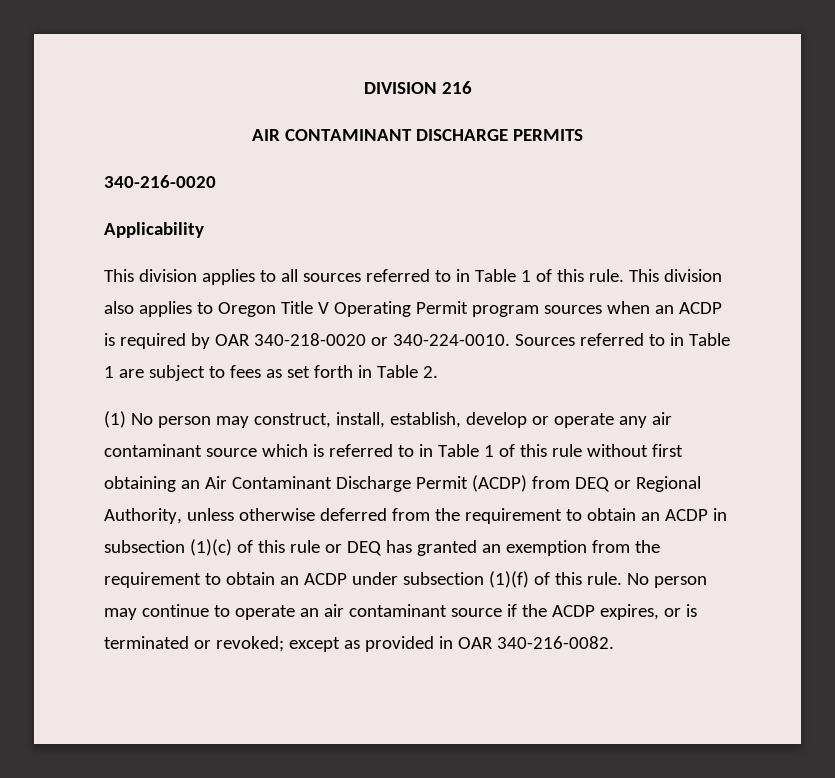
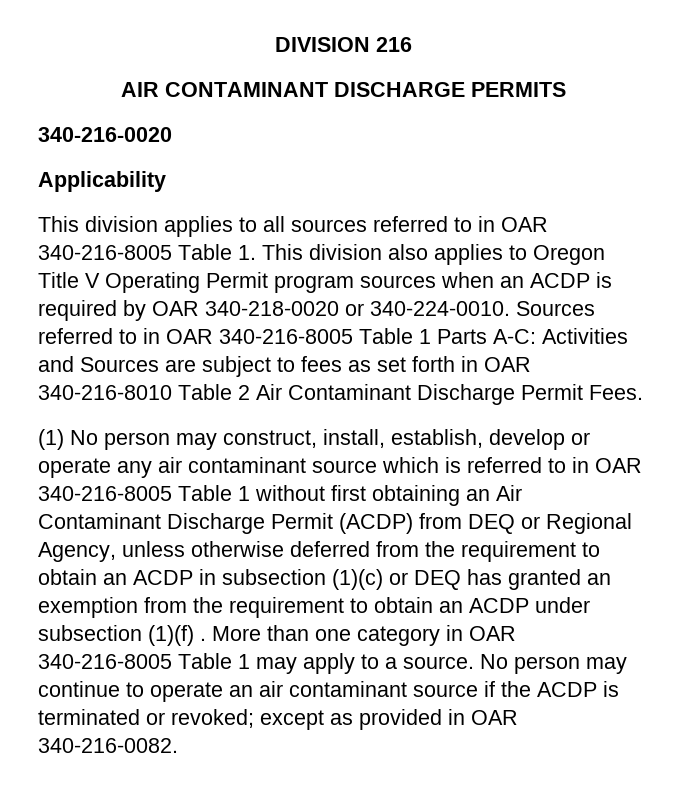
- This division applies to all sources referred to in Table 1 of this rule. This division also applies to Oregon Title V Operating Permit program sources when an ACDP is required by OAR 340-218-0020 or 340-224-0010.
+ This division applies to all sources referred to in OAR 340-216-8005 Table 1. This division also applies to Oregon Title V Operating Permit program sources when an ACDP is required by OAR 340-218-0020 or 340-224-0010.
- Sources referred to in Table 1 are subject to fees as set forth in Table 2.
+ Sources referred to in OAR 340-216-8005 Table 1 Parts A-C: Activities and Sources are subject to fees as set forth in OAR 340-216-8010 Table 2 Air Contaminant Discharge Permit Fees.
- (1) No person may construct, install, establish, develop or operate any air contaminant source which is referred to in Table 1 of this rule without first obtaining an Air Contaminant Discharge Permit (ACDP) from DEQ or Regional Authority, unless otherwise deferred from the requirement to obtain an ACDP in subsection (1)(c) of this rule or DEQ has granted an exemption from the requirement to obtain an ACDP under subsection (1)(f) of this rule.
+ (1) No person may construct, install, establish, develop or operate any air contaminant source which is referred to in OAR 340-216-8005 Table 1 without first obtaining an Air Contaminant Discharge Permit (ACDP) from DEQ or Regional Agency, unless otherwise deferred from the requirement to obtain an ACDP in subsection (1)(c) or DEQ has granted an exemption from the requirement to obtain an ACDP under subsection (1)(f) . More than one category in OAR 340-216-8005 Table 1 may apply to a source.
- No person may continue to operate an air contaminant source if the ACDP expires, or is terminated or revoked; except as provided in OAR 340-216-0082.
+ No person may continue to operate an air contaminant source if the ACDP is terminated or revoked; except as provided in OAR 340-216-0082.

